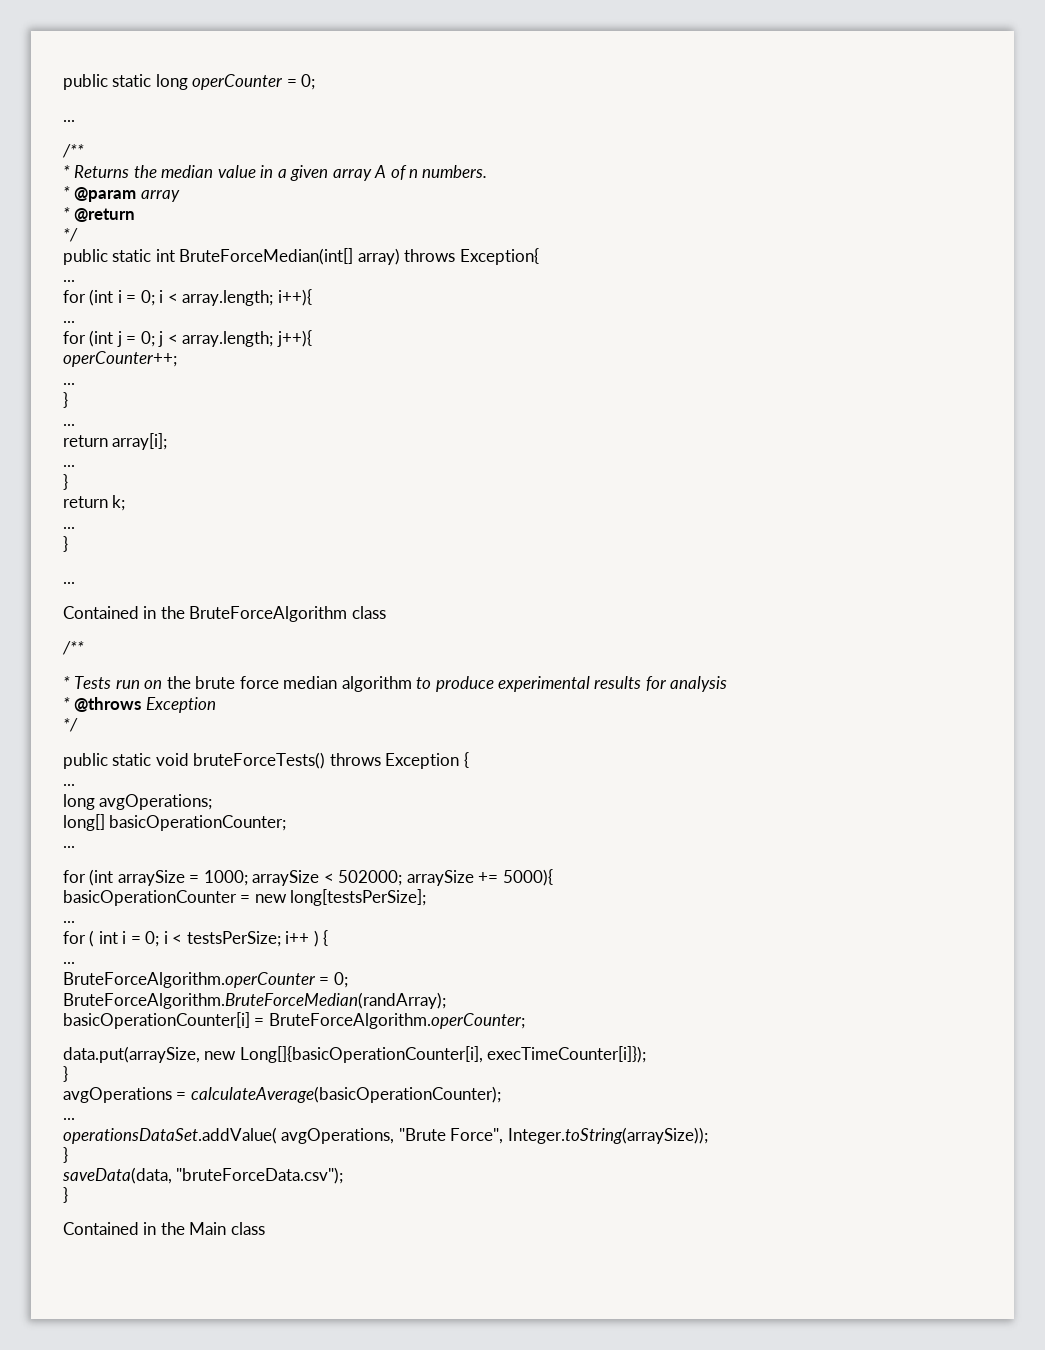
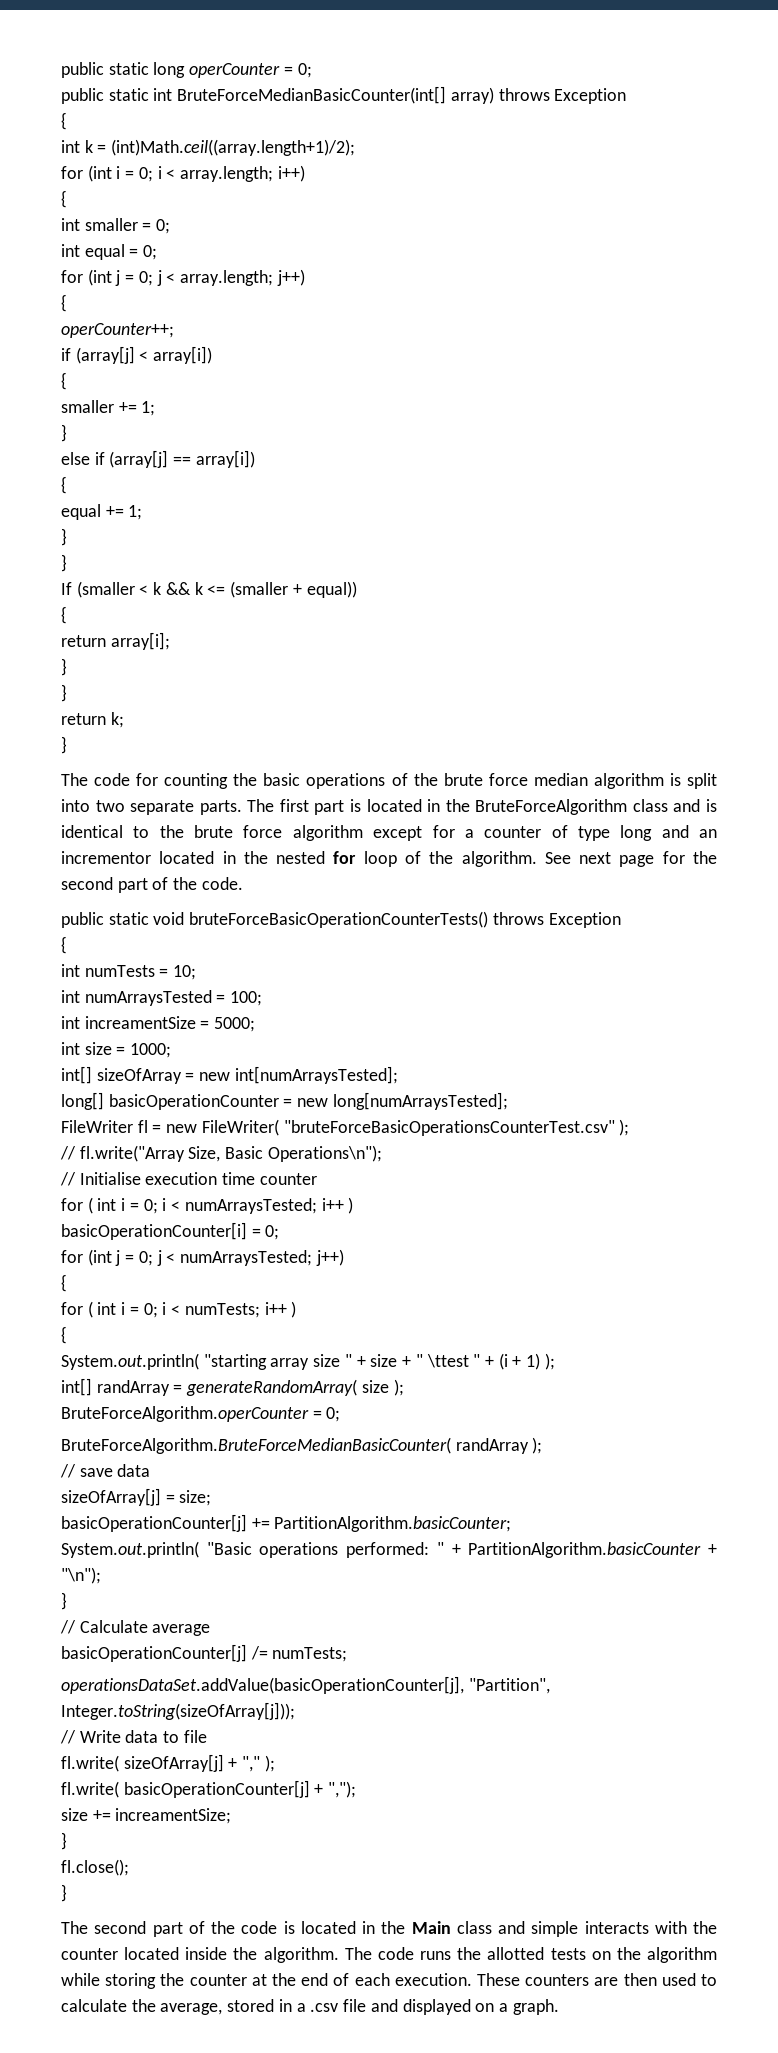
  public static long operCounter = 0;
- ...
- /**
- * Returns the median value in a given array A of n numbers.
- * @param array
- * @return
- */
- public static int BruteForceMedian(int[] array) throws Exception{
- ...
+ public static int BruteForceMedianBasicCounter(int[] array) throws Exception
+ {
+ int k = (int)Math.ceil((array.length+1)/2);
- for (int i = 0; i < array.length; i++){
- ...
+ for (int i = 0; i < array.length; i++)
+ {
+ int smaller = 0;
+ int equal = 0;
- for (int j = 0; j < array.length; j++){
+ for (int j = 0; j < array.length; j++)
+ {
  operCounter++;
- ...
+ if (array[j] < array[i])
+ {
+ smaller += 1;
  }
- ...
+ else if (array[j] == array[i])
+ {
+ equal += 1;
+ }
+ }
+ If (smaller < k && k <= (smaller + equal))
+ {
  return array[i];
- ...
+ }
  return k;
- ...
  }
- ...
- Contained in the BruteForceAlgorithm class
- /**
- * Tests run on the brute force median algorithm to produce experimental results for analysis
- * @throws Exception
- */
+ The code for counting the basic operations of the brute force median algorithm is split into two separate parts. The first part is located in the BruteForceAlgorithm class and is identical to the brute force algorithm except for a counter of type long and an incrementor located in the nested for loop of the algorithm. See next page for the second part of the code.
- public static void bruteForceTests() throws Exception {
- ...
- long avgOperations;
- long[] basicOperationCounter;
- ...
- for (int arraySize = 1000; arraySize < 502000; arraySize += 5000){
- basicOperationCounter = new long[testsPerSize];
- ...
- for ( int i = 0; i < testsPerSize; i++ ) {
- ...
+ public static void bruteForceBasicOperationCounterTests() throws Exception
+ {
+ int numTests = 10;
+ int numArraysTested = 100;
+ int increamentSize = 5000;
+ int size = 1000;
+ int[] sizeOfArray = new int[numArraysTested];
+ long[] basicOperationCounter = new long[numArraysTested];
+ FileWriter fl = new FileWriter( "bruteForceBasicOperationsCounterTest.csv" );
+ // fl.write("Array Size, Basic Operations\n");
+ // Initialise execution time counter
+ for ( int i = 0; i < numArraysTested; i++ )
+ basicOperationCounter[i] = 0;
+ for (int j = 0; j < numArraysTested; j++)
+ {
+ for ( int i = 0; i < numTests; i++ )
+ {
+ System.out.println( "starting array size " + size + " \ttest " + (i + 1) );
+ int[] randArray = generateRandomArray( size );
  BruteForceAlgorithm.operCounter = 0;
- BruteForceAlgorithm.BruteForceMedian(randArray);
- basicOperationCounter[i] = BruteForceAlgorithm.operCounter;
- data.put(arraySize, new Long[]{basicOperationCounter[i], execTimeCounter[i]});
+ BruteForceAlgorithm.BruteForceMedianBasicCounter( randArray );
+ // save data
+ sizeOfArray[j] = size;
+ basicOperationCounter[j] += PartitionAlgorithm.basicCounter;
+ System.out.println( "Basic operations performed: " + PartitionAlgorithm.basicCounter + "\n");
  }
- avgOperations = calculateAverage(basicOperationCounter);
- ...
- operationsDataSet.addValue( avgOperations, "Brute Force", Integer.toString(arraySize));
+ // Calculate average
+ basicOperationCounter[j] /= numTests;
+ operationsDataSet.addValue(basicOperationCounter[j], "Partition", Integer.toString(sizeOfArray[j]));
+ // Write data to file
+ fl.write( sizeOfArray[j] + "," );
+ fl.write( basicOperationCounter[j] + ",");
+ size += increamentSize;
  }
- saveData(data, "bruteForceData.csv");
+ fl.close();
  }
- Contained in the Main class
+ The second part of the code is located in the Main class and simple interacts with the counter located inside the algorithm. The code runs the allotted tests on the algorithm while storing the counter at the end of each execution. These counters are then used to calculate the average, stored in a .csv file and displayed on a graph.

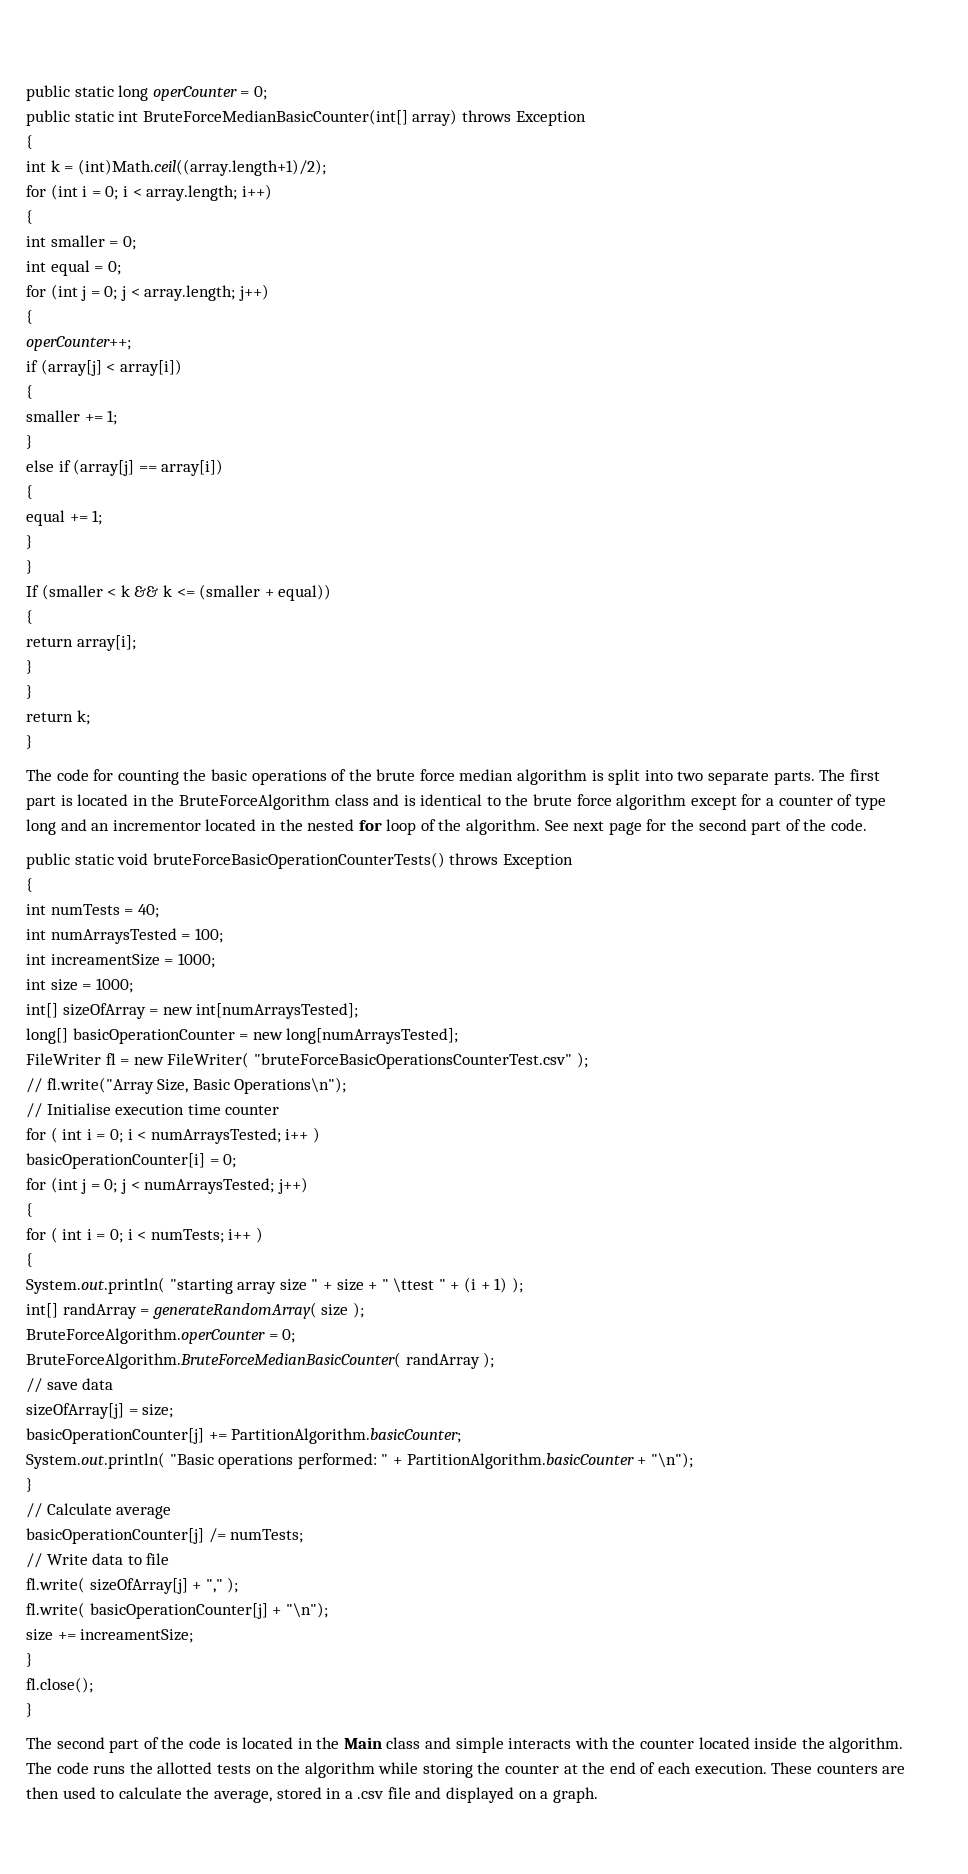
- int numTests = 10;
+ int numTests = 40;
- int increamentSize = 5000;
+ int increamentSize = 1000;
- operationsDataSet.addValue(basicOperationCounter[j], "Partition", Integer.toString(sizeOfArray[j]));
- fl.write( basicOperationCounter[j] + ",");
+ fl.write( basicOperationCounter[j] + "\n");

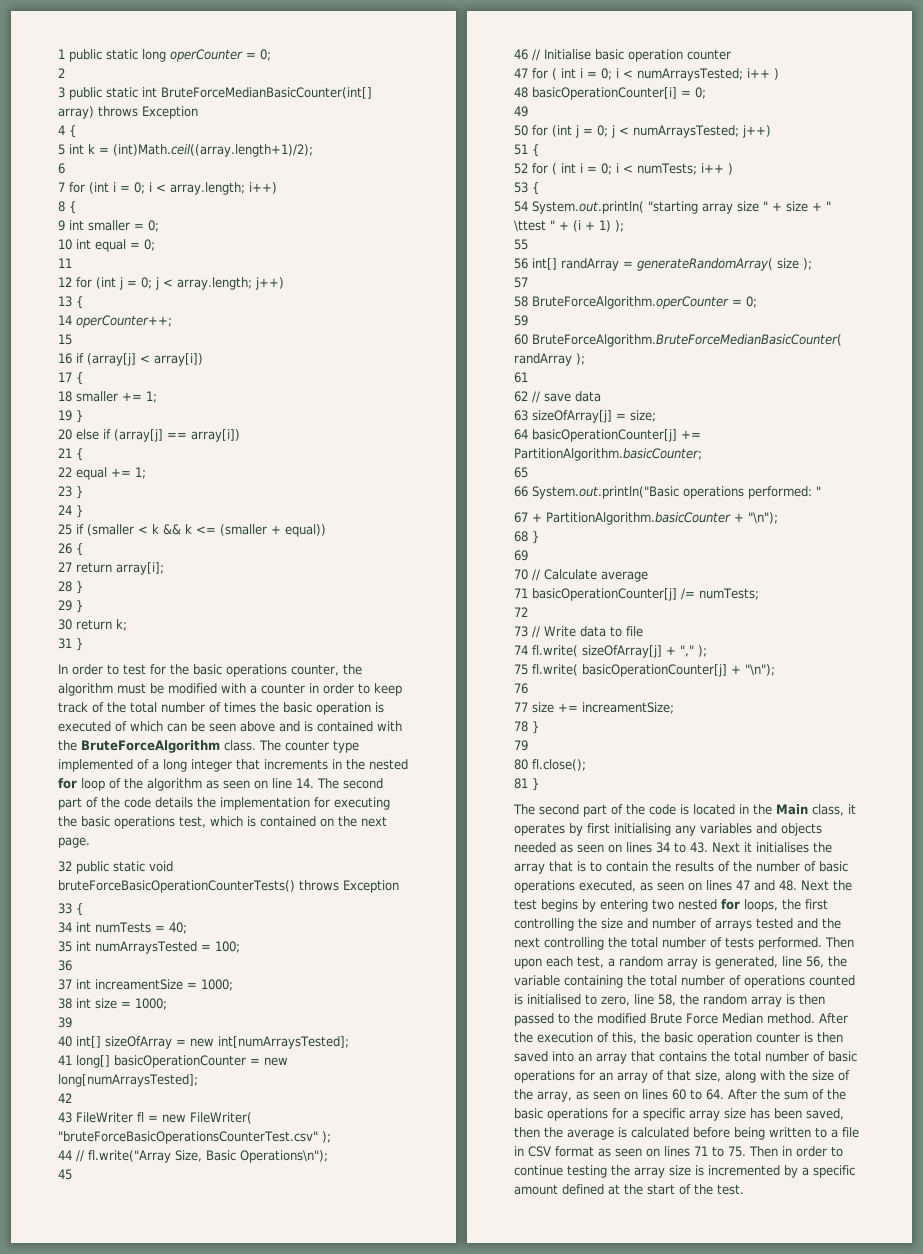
- public static long operCounter = 0;
+ 1 public static long operCounter = 0;
- public static int BruteForceMedianBasicCounter(int[] array) throws Exception
- {
- int k = (int)Math.ceil((array.length+1)/2);
+ 2
+ 3 public static int BruteForceMedianBasicCounter(int[] array) throws Exception
+ 4 {
+ 5 int k = (int)Math.ceil((array.length+1)/2);
- for (int i = 0; i < array.length; i++)
- {
- int smaller = 0;
+ 6
+ 7 for (int i = 0; i < array.length; i++)
+ 8 {
+ 9 int smaller = 0;
- int equal = 0;
+ 10 int equal = 0;
- for (int j = 0; j < array.length; j++)
- {
- operCounter++;
+ 11
+ 12 for (int j = 0; j < array.length; j++)
+ 13 {
+ 14 operCounter++;
- if (array[j] < array[i])
- {
- smaller += 1;
- }
- else if (array[j] == array[i])
- {
- equal += 1;
- }
- }
- If (smaller < k && k <= (smaller + equal))
- {
- return array[i];
- }
- }
- return k;
- }
- The code for counting the basic operations of the brute force median algorithm is split into two separate parts. The first part is located in the BruteForceAlgorithm class and is identical to the brute force algorithm except for a counter of type long and an incrementor located in the nested for loop of the algorithm. See next page for the second part of the code.
- public static void bruteForceBasicOperationCounterTests() throws Exception
- {
- int numTests = 40;
+ 15
+ 16 if (array[j] < array[i])
+ 17 {
+ 18 smaller += 1;
+ 19 }
+ 20 else if (array[j] == array[i])
+ 21 {
+ 22 equal += 1;
+ 23 }
+ 24 }
+ 25 if (smaller < k && k <= (smaller + equal))
+ 26 {
+ 27 return array[i];
+ 28 }
+ 29 }
+ 30 return k;
+ 31 }
+ In order to test for the basic operations counter, the algorithm must be modified with a counter in order to keep track of the total number of times the basic operation is executed of which can be seen above and is contained with the BruteForceAlgorithm class. The counter type implemented of a long integer that increments in the nested for loop of the algorithm as seen on line 14. The second part of the code details the implementation for executing the basic operations test, which is contained on the next page.
+ 32 public static void bruteForceBasicOperationCounterTests() throws Exception
+ 33 {
+ 34 int numTests = 40;
- int numArraysTested = 100;
+ 35 int numArraysTested = 100;
- int increamentSize = 1000;
+ 36
+ 37 int increamentSize = 1000;
- int size = 1000;
+ 38 int size = 1000;
- int[] sizeOfArray = new int[numArraysTested];
+ 39
+ 40 int[] sizeOfArray = new int[numArraysTested];
- long[] basicOperationCounter = new long[numArraysTested];
+ 41 long[] basicOperationCounter = new long[numArraysTested];
- FileWriter fl = new FileWriter( "bruteForceBasicOperationsCounterTest.csv" );
+ 42
+ 43 FileWriter fl = new FileWriter( "bruteForceBasicOperationsCounterTest.csv" );
- // fl.write("Array Size, Basic Operations\n");
+ 44 // fl.write("Array Size, Basic Operations\n");
- // Initialise execution time counter
+ 45
+ 46 // Initialise basic operation counter
- for ( int i = 0; i < numArraysTested; i++ )
+ 47 for ( int i = 0; i < numArraysTested; i++ )
- basicOperationCounter[i] = 0;
+ 48 basicOperationCounter[i] = 0;
- for (int j = 0; j < numArraysTested; j++)
- {
- for ( int i = 0; i < numTests; i++ )
- {
- System.out.println( "starting array size " + size + " \ttest " + (i + 1) );
+ 49
+ 50 for (int j = 0; j < numArraysTested; j++)
+ 51 {
+ 52 for ( int i = 0; i < numTests; i++ )
+ 53 {
+ 54 System.out.println( "starting array size " + size + " \ttest " + (i + 1) );
- int[] randArray = generateRandomArray( size );
+ 55
+ 56 int[] randArray = generateRandomArray( size );
- BruteForceAlgorithm.operCounter = 0;
+ 57
+ 58 BruteForceAlgorithm.operCounter = 0;
- BruteForceAlgorithm.BruteForceMedianBasicCounter( randArray );
+ 59
+ 60 BruteForceAlgorithm.BruteForceMedianBasicCounter( randArray );
- // save data
+ 61
+ 62 // save data
- sizeOfArray[j] = size;
+ 63 sizeOfArray[j] = size;
- basicOperationCounter[j] += PartitionAlgorithm.basicCounter;
+ 64 basicOperationCounter[j] += PartitionAlgorithm.basicCounter;
- System.out.println( "Basic operations performed: " + PartitionAlgorithm.basicCounter + "\n");
- }
- // Calculate average
+ 65
+ 66 System.out.println("Basic operations performed: "
+ 67 + PartitionAlgorithm.basicCounter + "\n");
+ 68 }
+ 69
+ 70 // Calculate average
- basicOperationCounter[j] /= numTests;
+ 71 basicOperationCounter[j] /= numTests;
- // Write data to file
+ 72
+ 73 // Write data to file
- fl.write( sizeOfArray[j] + "," );
+ 74 fl.write( sizeOfArray[j] + "," );
- fl.write( basicOperationCounter[j] + "\n");
+ 75 fl.write( basicOperationCounter[j] + "\n");
- size += increamentSize;
- }
- fl.close();
- }
+ 76
+ 77 size += increamentSize;
+ 78 }
+ 79
+ 80 fl.close();
+ 81 }
- The second part of the code is located in the Main class and simple interacts with the counter located inside the algorithm. The code runs the allotted tests on the algorithm while storing the counter at the end of each execution. These counters are then used to calculate the average, stored in a .csv file and displayed on a graph.
+ The second part of the code is located in the Main class, it operates by first initialising any variables and objects needed as seen on lines 34 to 43. Next it initialises the array that is to contain the results of the number of basic operations executed, as seen on lines 47 and 48. Next the test begins by entering two nested for loops, the first controlling the size and number of arrays tested and the next controlling the total number of tests performed. Then upon each test, a random array is generated, line 56, the variable containing the total number of operations counted is initialised to zero, line 58, the random array is then passed to the modified Brute Force Median method. After the execution of this, the basic operation counter is then saved into an array that contains the total number of basic operations for an array of that size, along with the size of the array, as seen on lines 60 to 64. After the sum of the basic operations for a specific array size has been saved, then the average is calculated before being written to a file in CSV format as seen on lines 71 to 75. Then in order to continue testing the array size is incremented by a specific amount defined at the start of the test.

